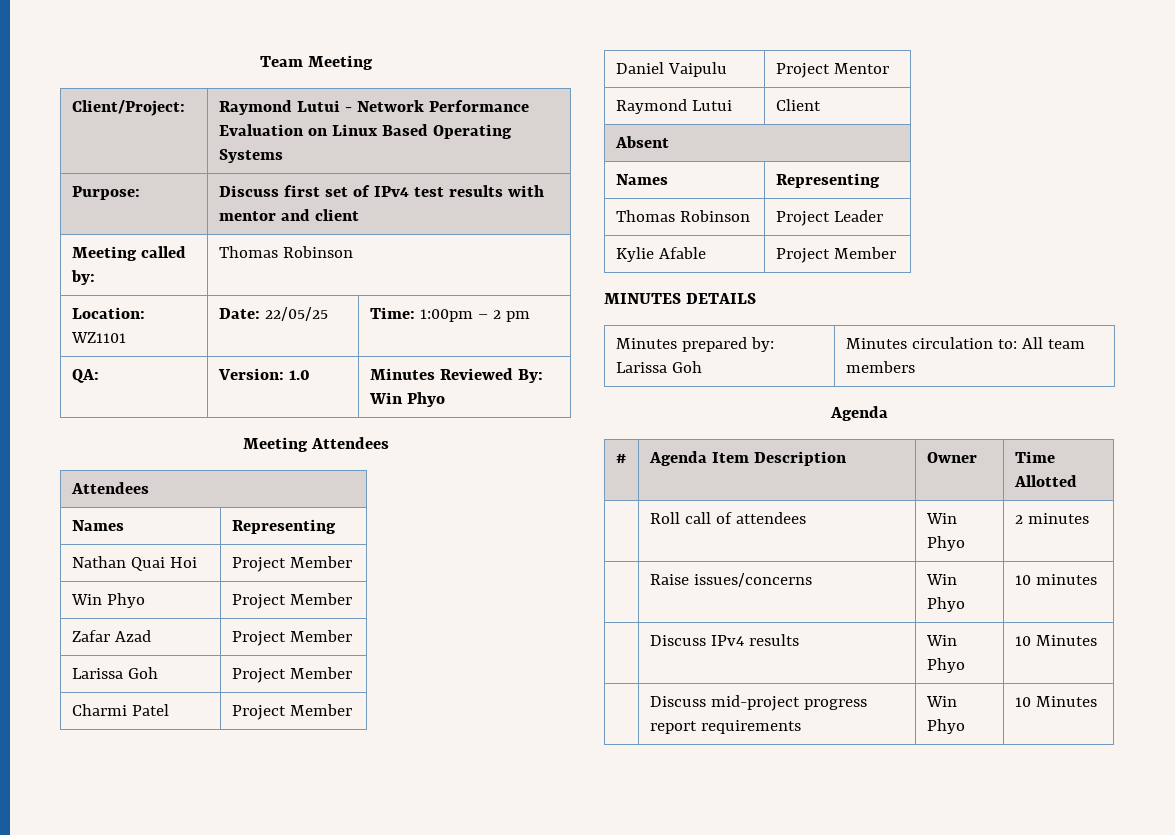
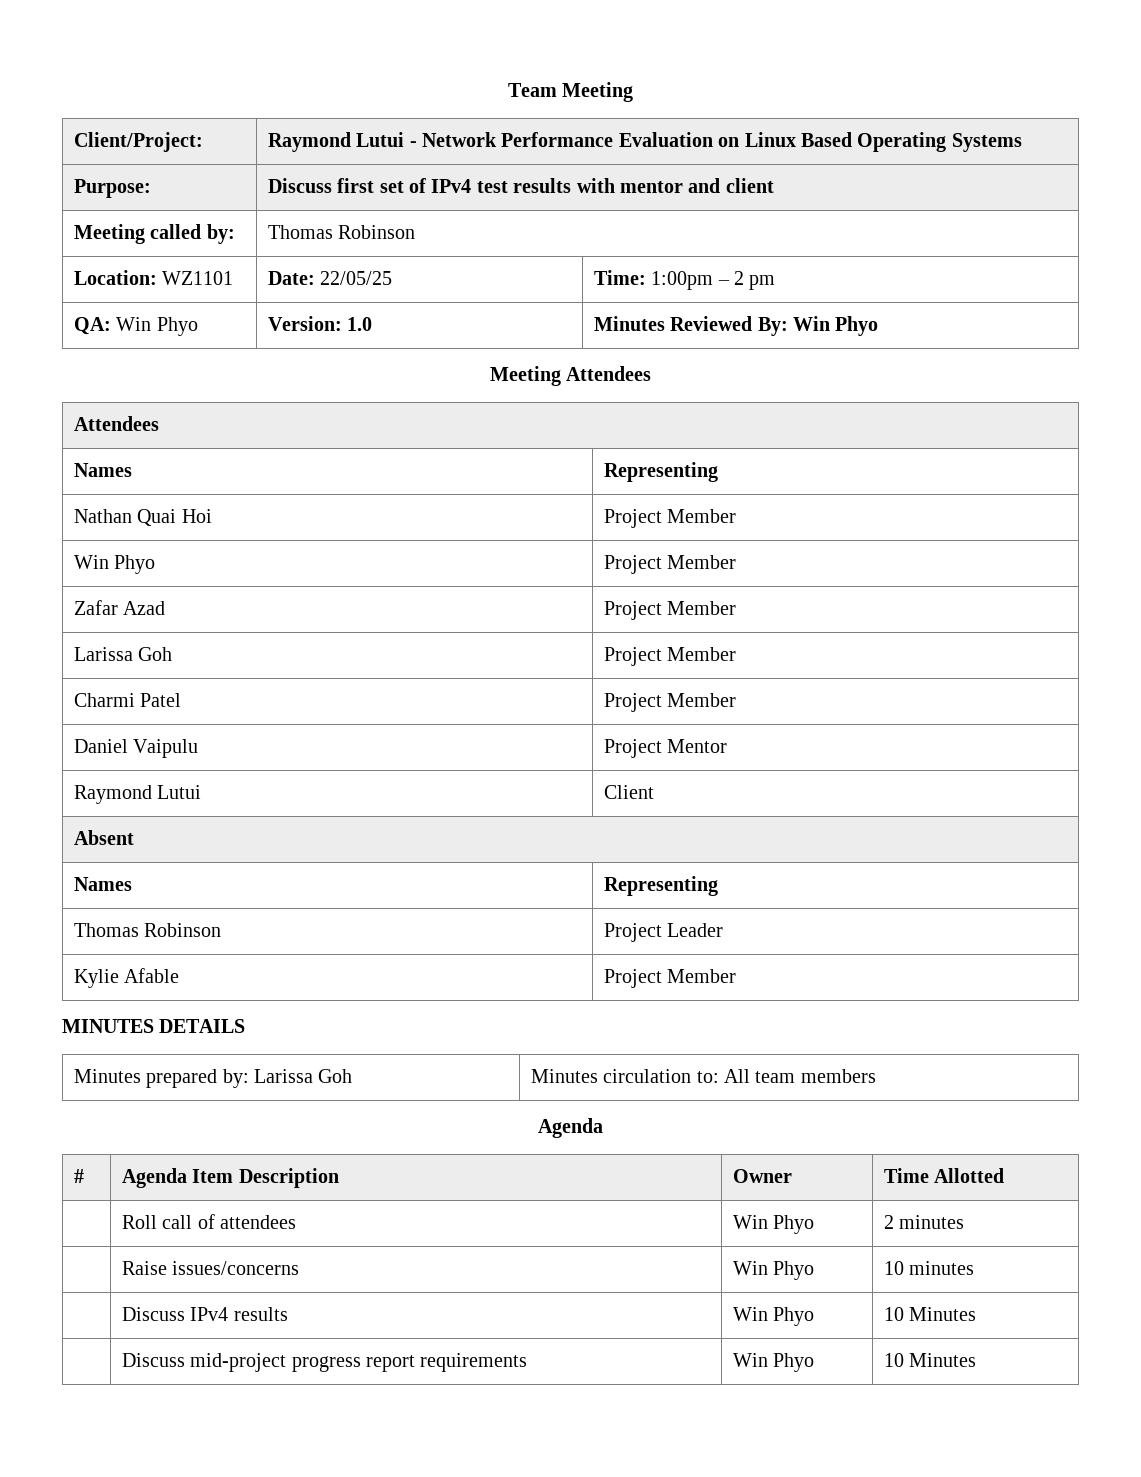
- QA: | Version: 1.0 | Minutes Reviewed By: Win Phyo
+ QA: Win Phyo | Version: 1.0 | Minutes Reviewed By: Win Phyo

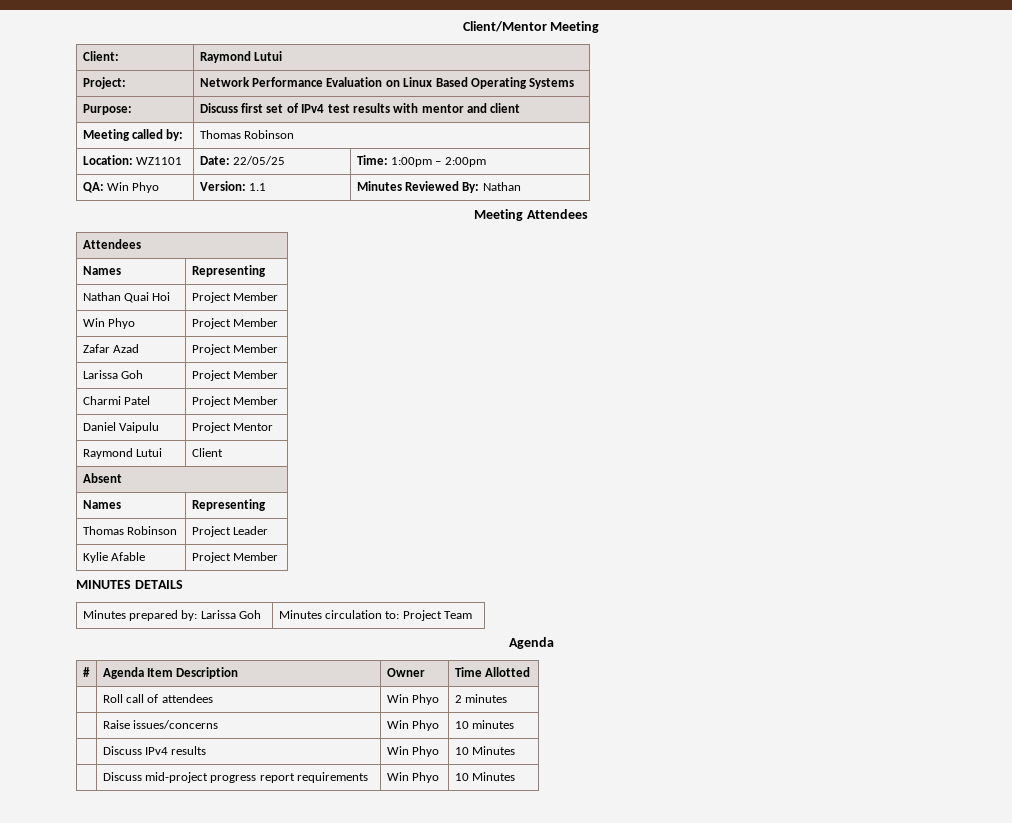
- Team Meeting
+ Client/Mentor Meeting
- Client/Project: | Raymond Lutui - Network Performance Evaluation on Linux Based Operating Systems
+ Client: | Raymond Lutui
+ Project: | Network Performance Evaluation on Linux Based Operating Systems
- Location: WZ1101 | Date: 22/05/25 | Time: 1:00pm – 2 pm
+ Location: WZ1101 | Date: 22/05/25 | Time: 1:00pm – 2:00pm
- QA: Win Phyo | Version: 1.0 | Minutes Reviewed By: Win Phyo
+ QA: Win Phyo | Version: 1.1 | Minutes Reviewed By: Nathan
- Minutes prepared by: Larissa Goh | Minutes circulation to: All team members
+ Minutes prepared by: Larissa Goh | Minutes circulation to: Project Team

